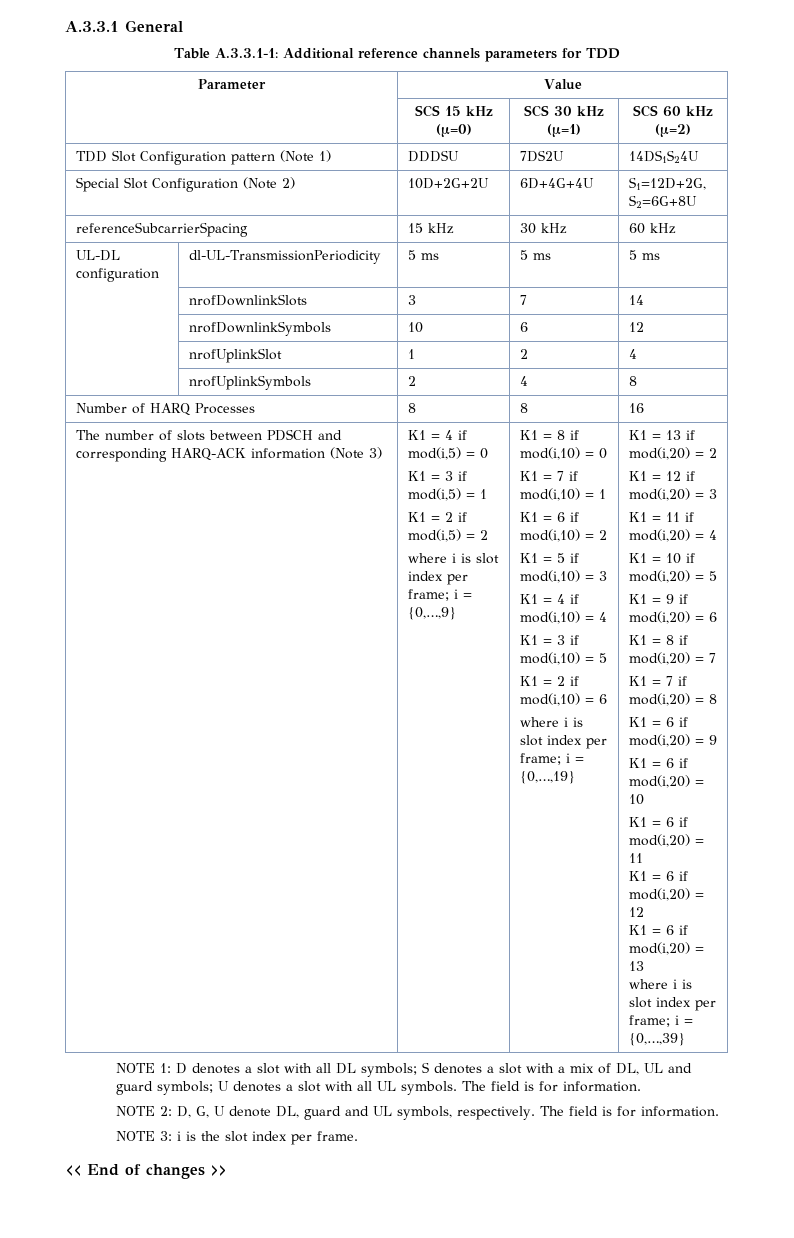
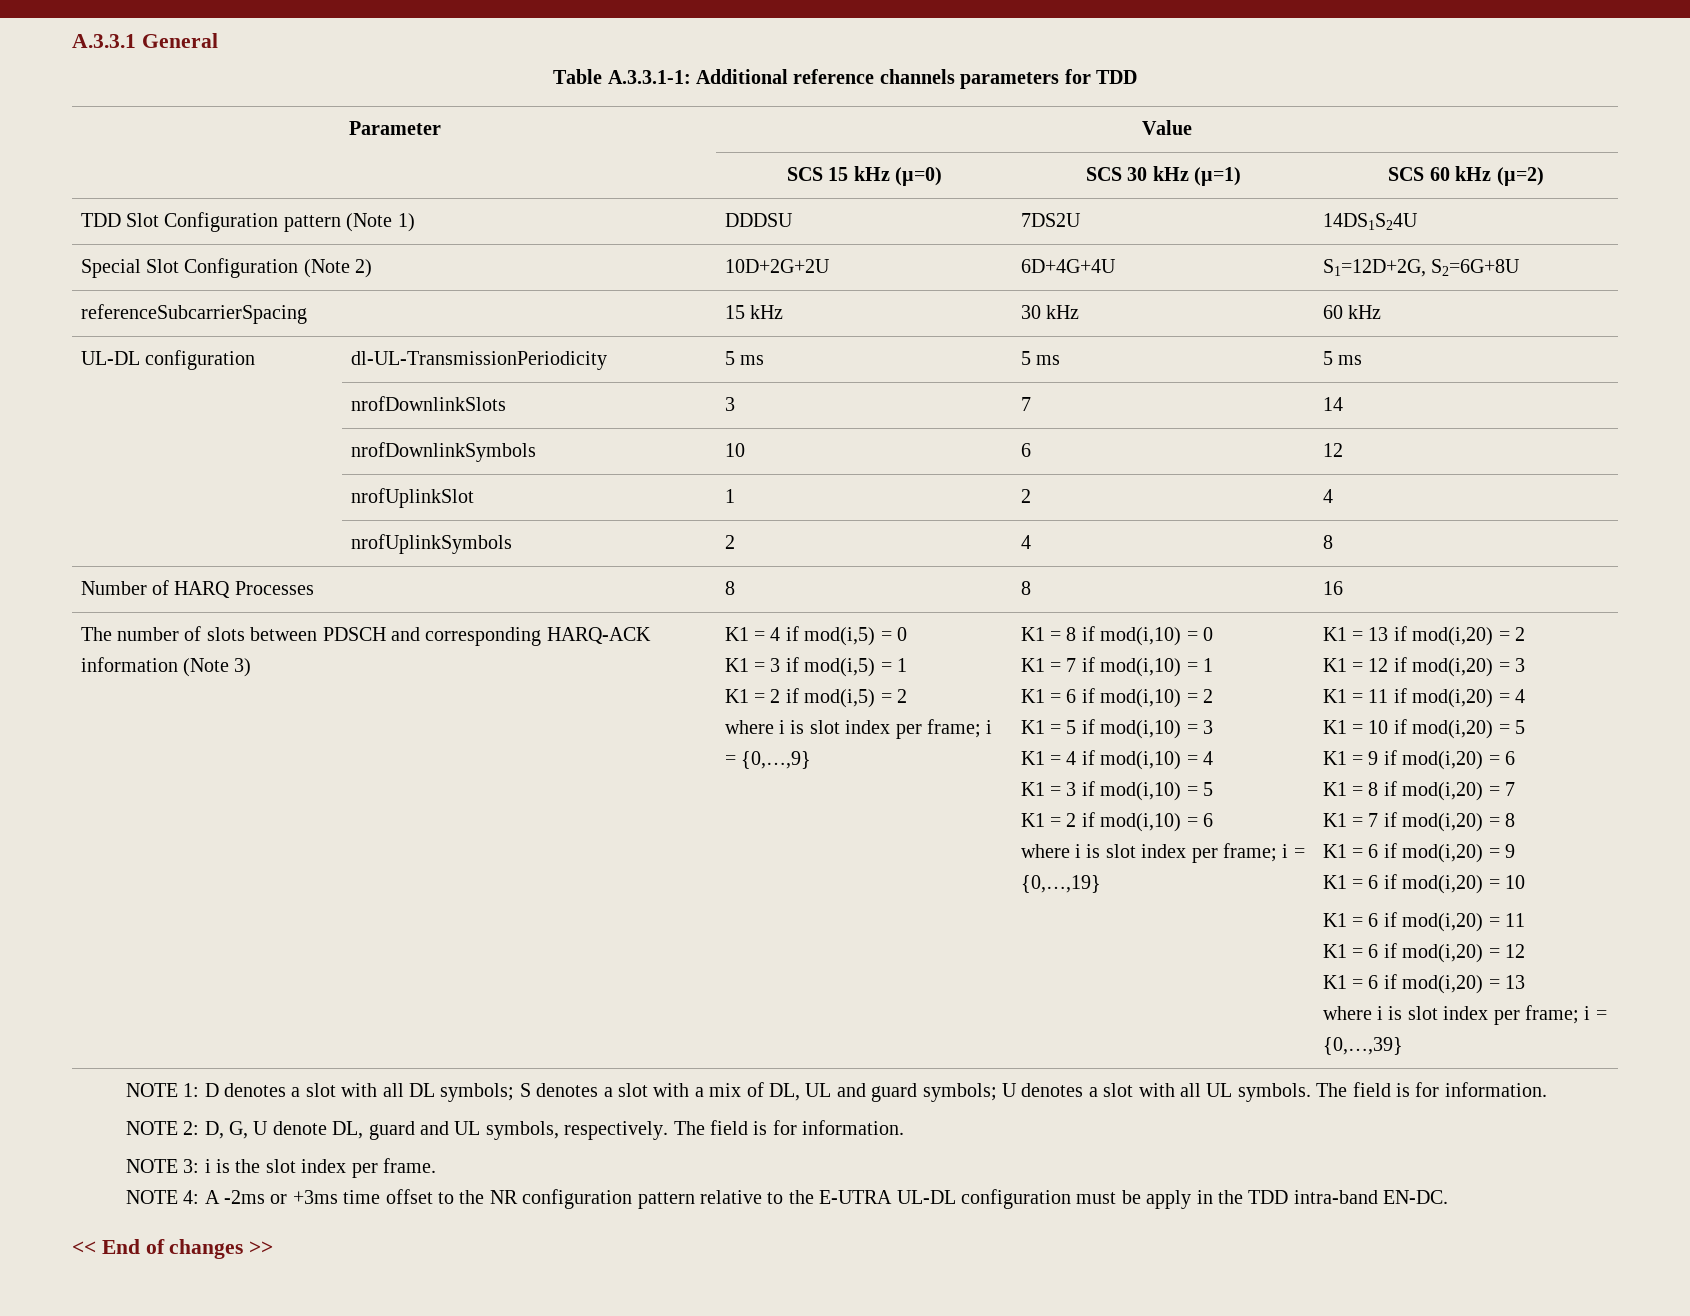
+ NOTE 4: A -2ms or +3ms time offset to the NR configuration pattern relative to the E-UTRA UL-DL configuration must be apply in the TDD intra-band EN-DC.

